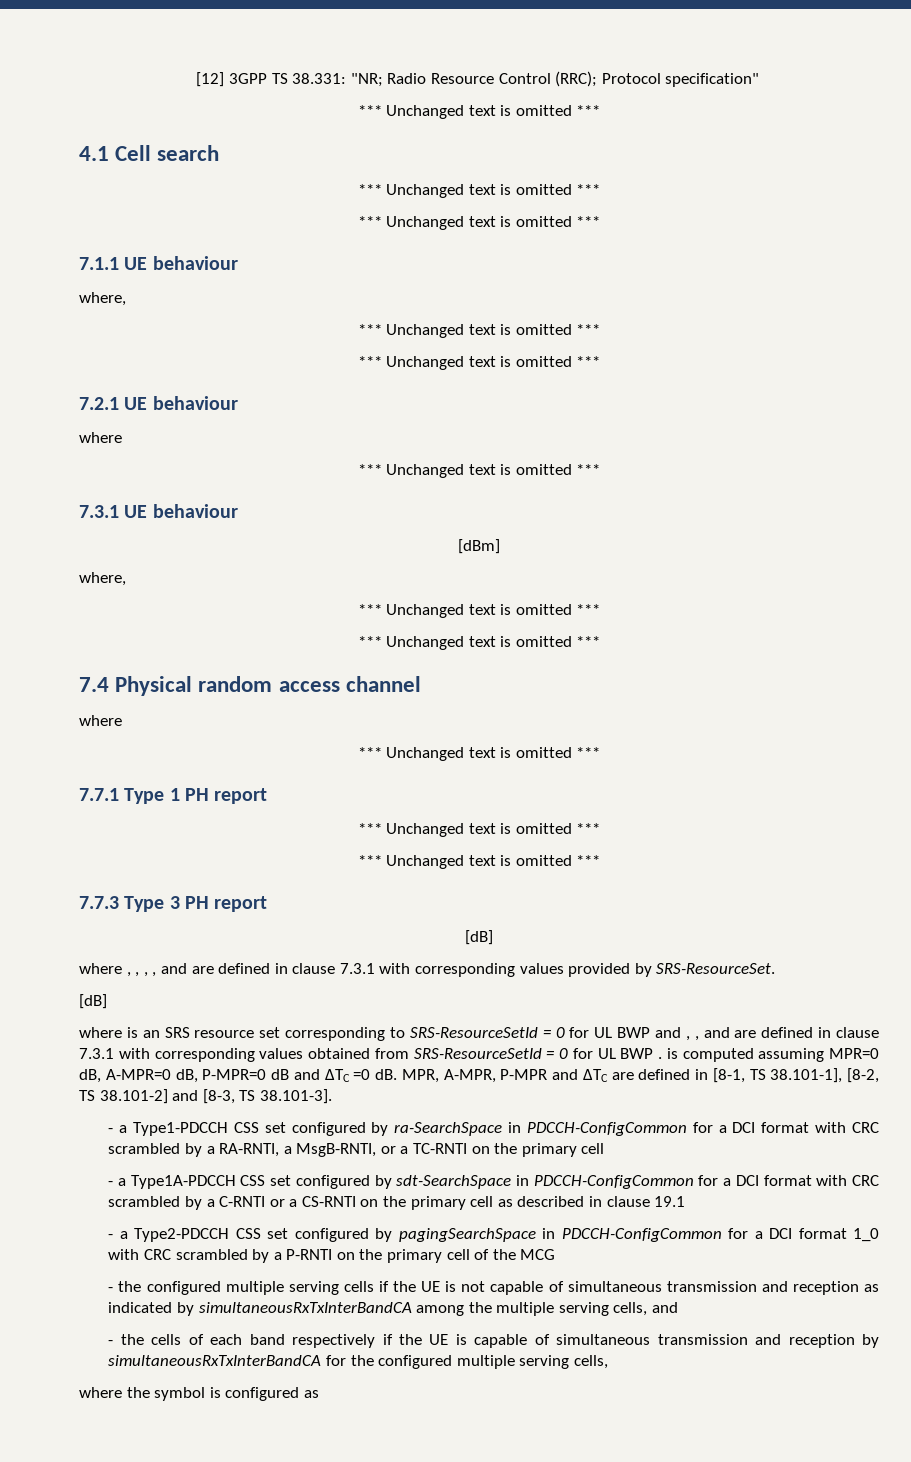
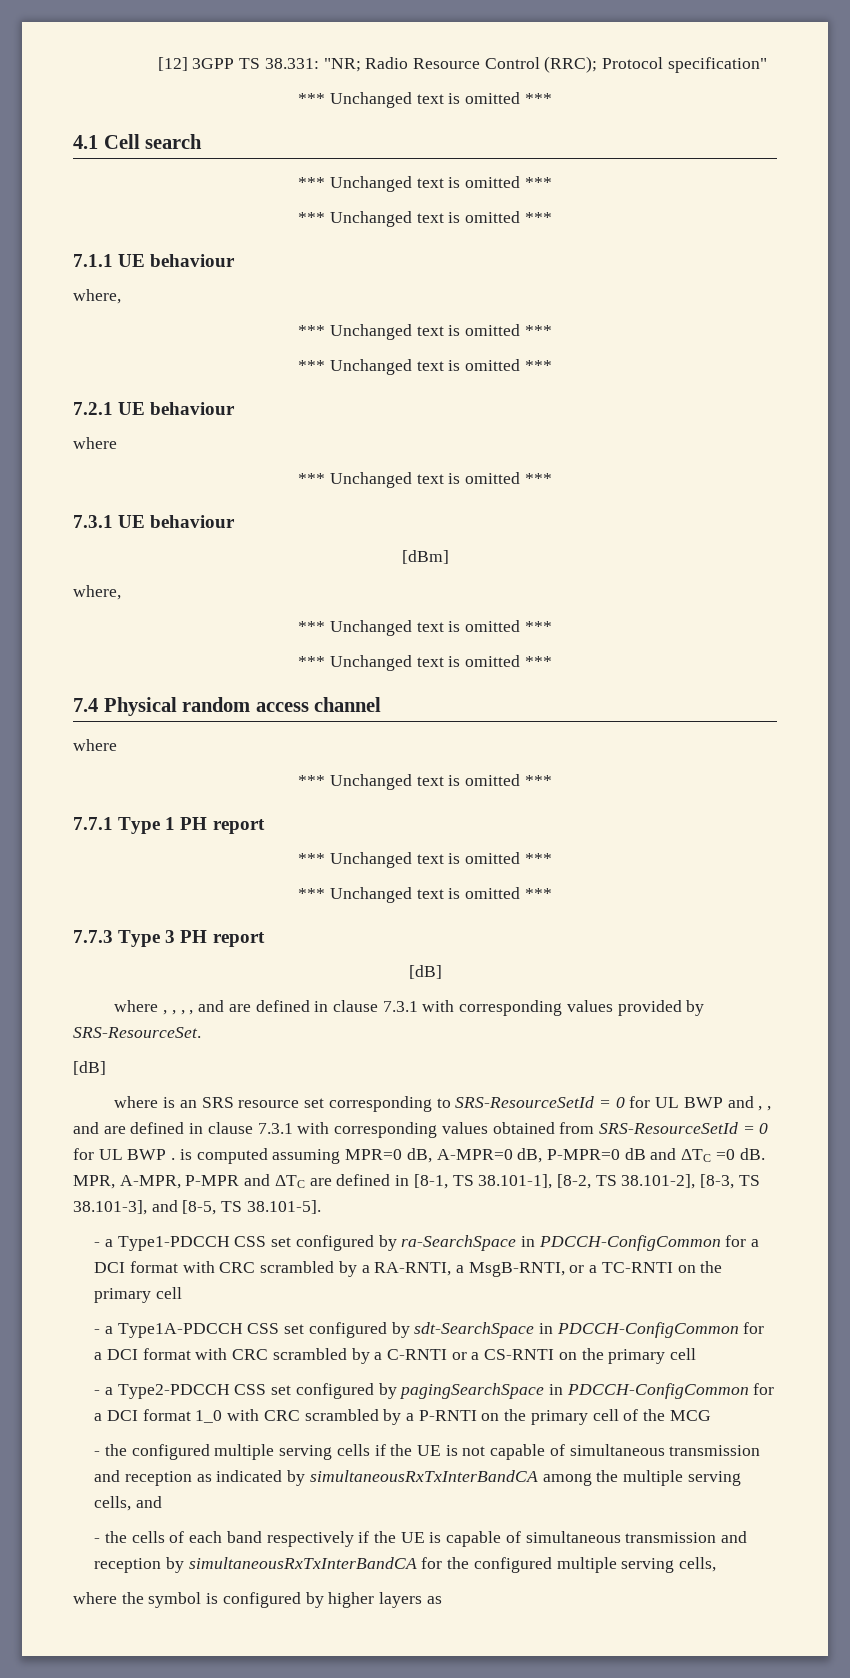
- MPR, A-MPR, P-MPR and ΔTC are defined in [8-1, TS 38.101-1], [8-2, TS 38.101-2] and [8-3, TS 38.101-3].
+ MPR, A-MPR, P-MPR and ΔTC are defined in [8-1, TS 38.101-1], [8-2, TS 38.101-2], [8-3, TS 38.101-3], and [8-5, TS 38.101-5].
- - a Type1A-PDCCH CSS set configured by sdt-SearchSpace in PDCCH-ConfigCommon for a DCI format with CRC scrambled by a C-RNTI or a CS-RNTI on the primary cell as described in clause 19.1
+ - a Type1A-PDCCH CSS set configured by sdt-SearchSpace in PDCCH-ConfigCommon for a DCI format with CRC scrambled by a C-RNTI or a CS-RNTI on the primary cell
- where the symbol is configured as
+ where the symbol is configured by higher layers as

